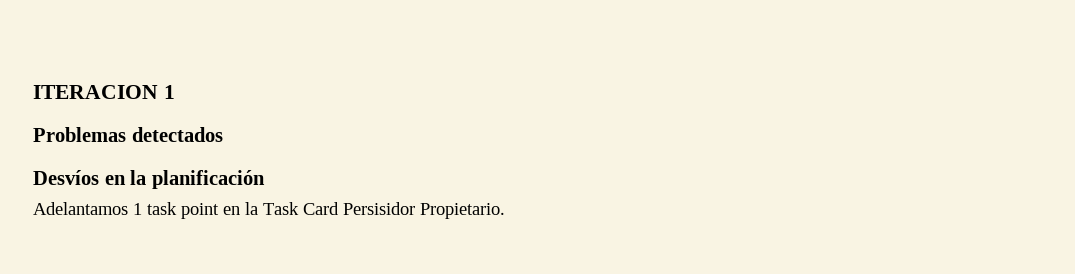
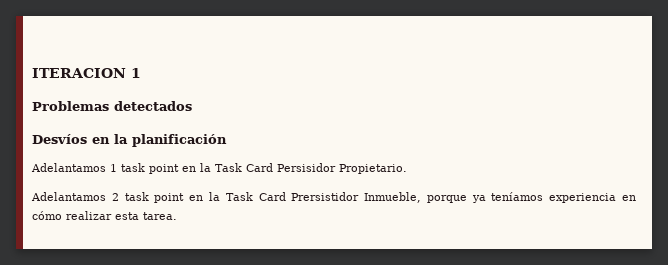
+ Adelantamos 2 task point en la Task Card Prersistidor Inmueble, porque ya teníamos experiencia en cómo realizar esta tarea.

